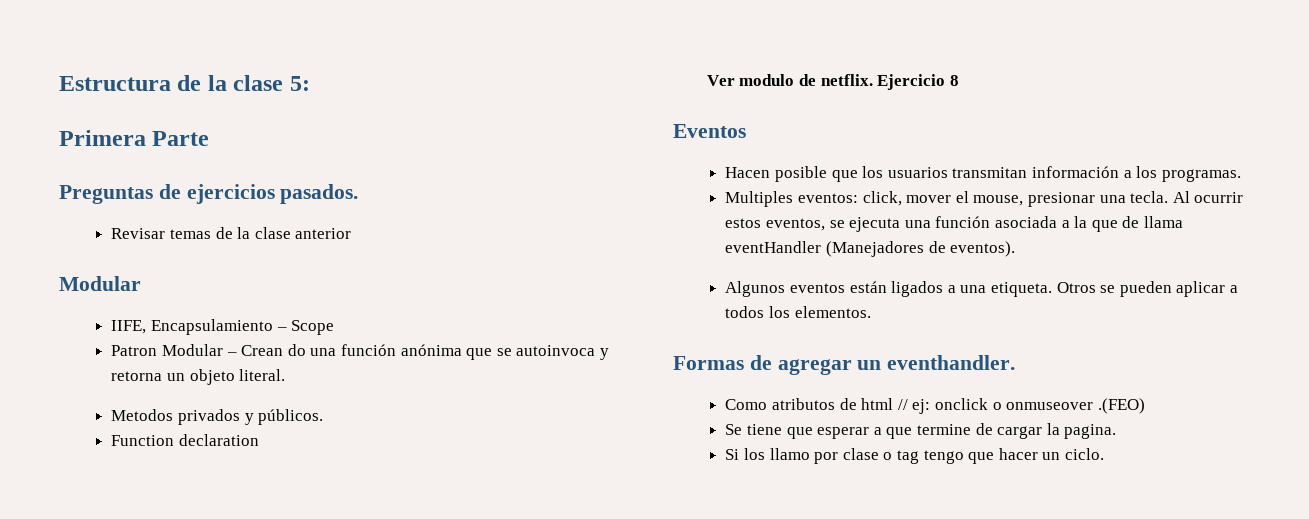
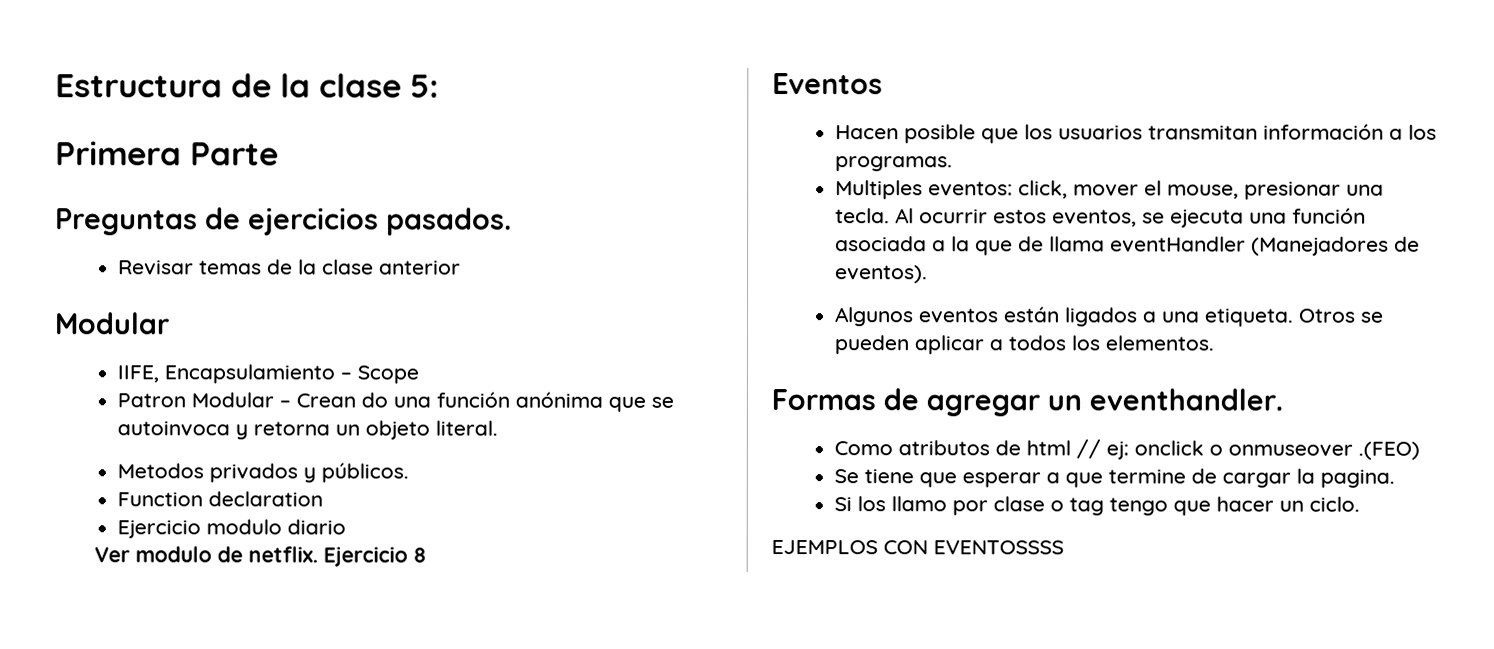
+ Ejercicio modulo diario
+ EJEMPLOS CON EVENTOSSSS

